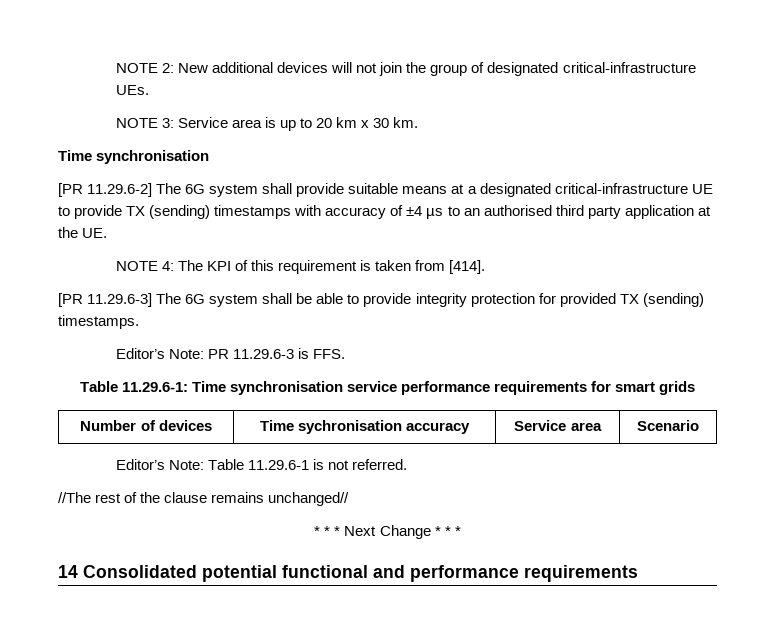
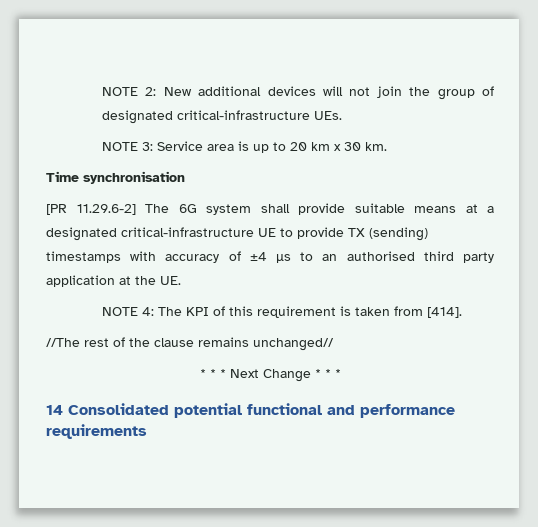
- [PR 11.29.6-3] The 6G system shall be able to provide integrity protection for provided TX (sending) timestamps.
- Editor’s Note: PR 11.29.6-3 is FFS.
- Table 11.29.6-1: Time synchronisation service performance requirements for smart grids
- Number of devices | Time sychronisation accuracy | Service area | Scenario
- Editor’s Note: Table 11.29.6-1 is not referred.

